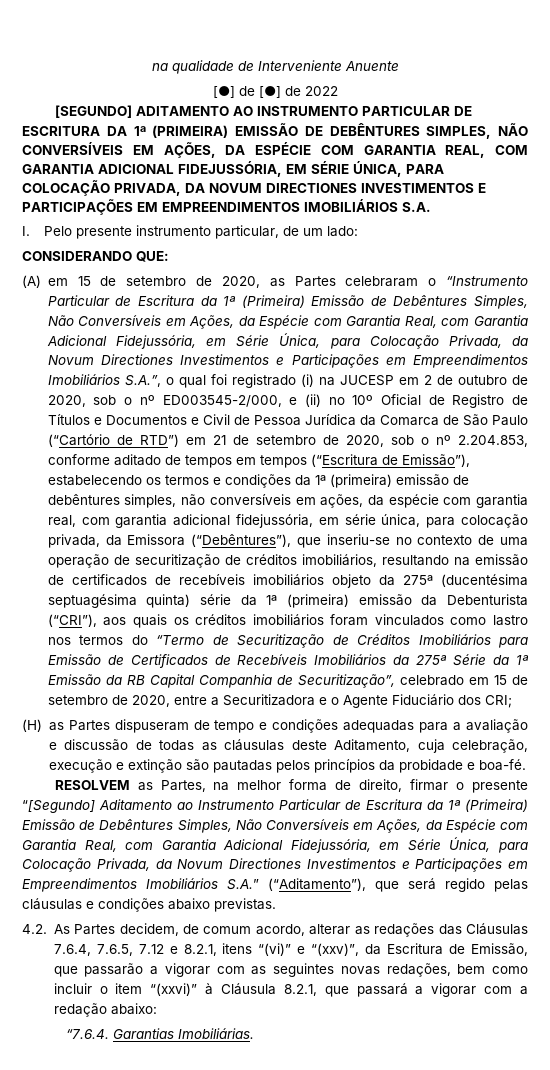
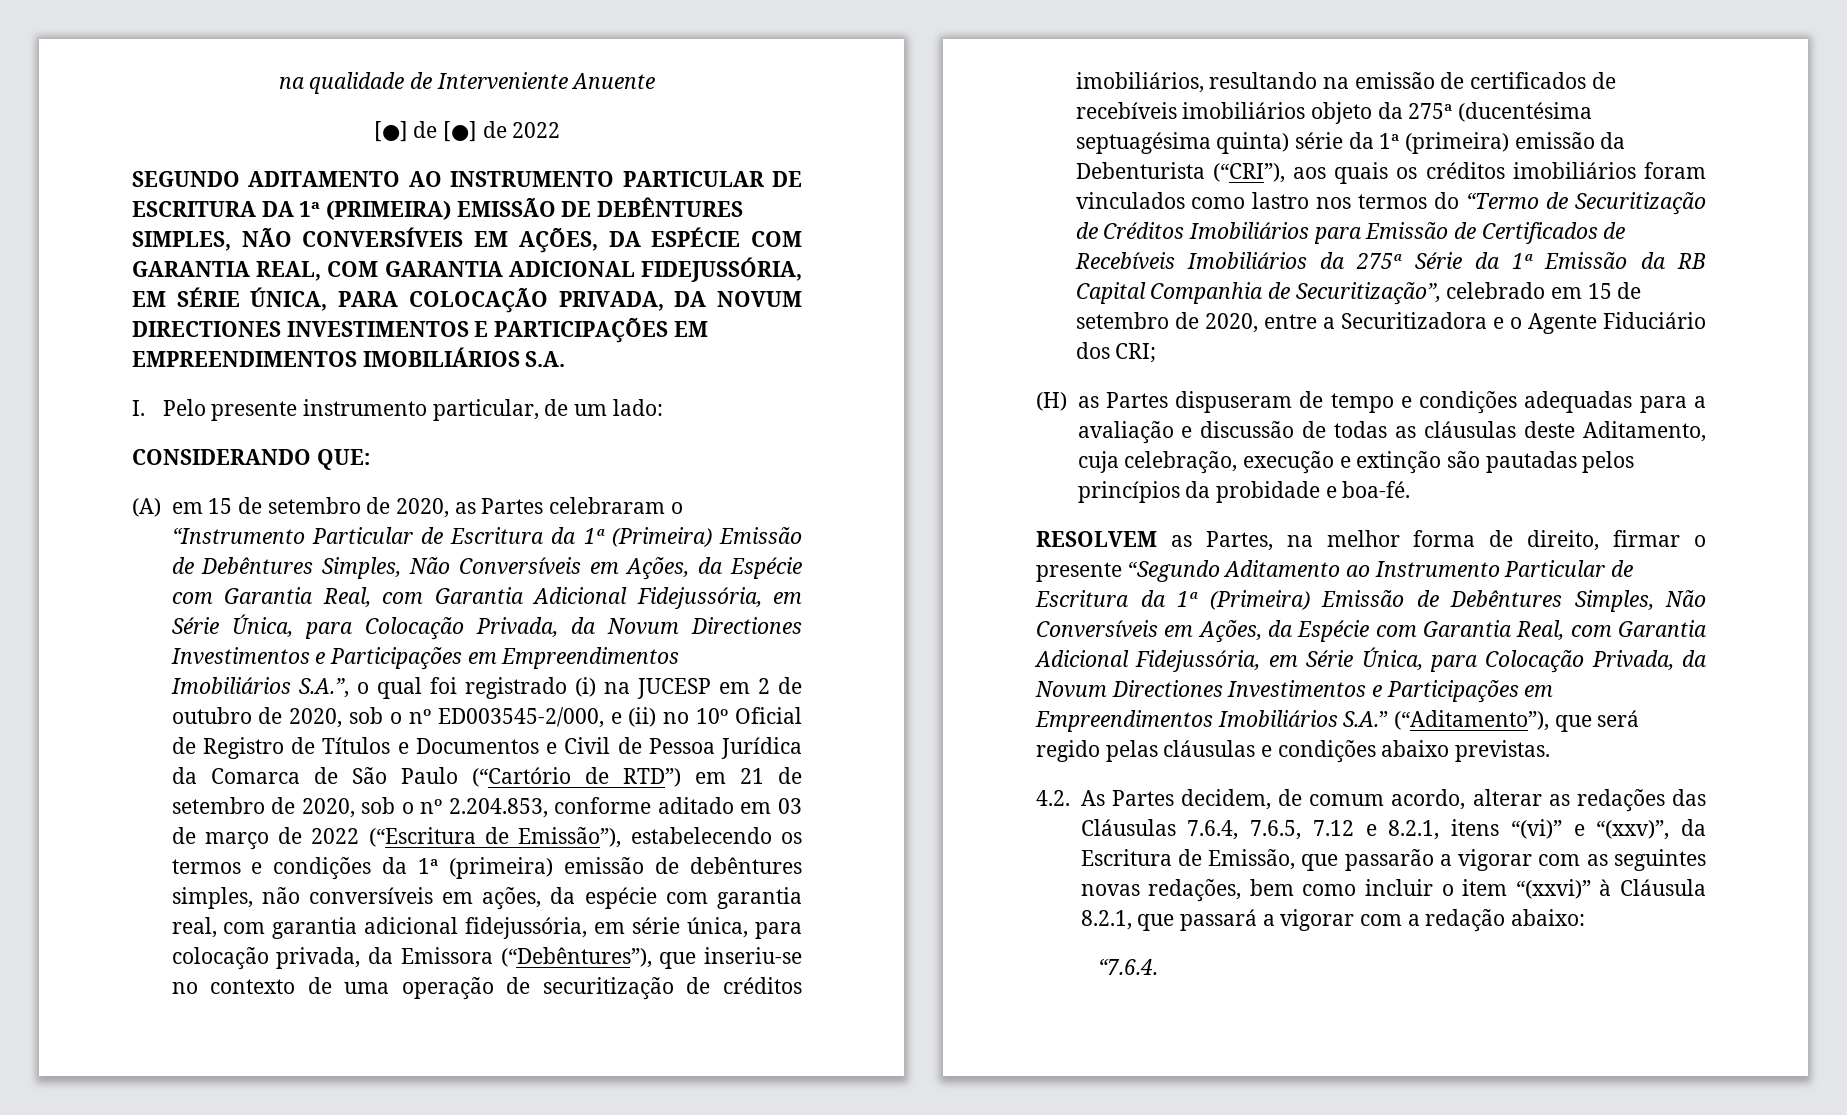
- [SEGUNDO] ADITAMENTO AO INSTRUMENTO PARTICULAR DE ESCRITURA DA 1ª (PRIMEIRA) EMISSÃO DE DEBÊNTURES SIMPLES, NÃO CONVERSÍVEIS EM AÇÕES, DA ESPÉCIE COM GARANTIA REAL, COM GARANTIA ADICIONAL FIDEJUSSÓRIA, EM SÉRIE ÚNICA, PARA COLOCAÇÃO PRIVADA, DA NOVUM DIRECTIONES INVESTIMENTOS E PARTICIPAÇÕES EM EMPREENDIMENTOS IMOBILIÁRIOS S.A.
+ SEGUNDO ADITAMENTO AO INSTRUMENTO PARTICULAR DE ESCRITURA DA 1ª (PRIMEIRA) EMISSÃO DE DEBÊNTURES SIMPLES, NÃO CONVERSÍVEIS EM AÇÕES, DA ESPÉCIE COM GARANTIA REAL, COM GARANTIA ADICIONAL FIDEJUSSÓRIA, EM SÉRIE ÚNICA, PARA COLOCAÇÃO PRIVADA, DA NOVUM DIRECTIONES INVESTIMENTOS E PARTICIPAÇÕES EM EMPREENDIMENTOS IMOBILIÁRIOS S.A.
- (A) em 15 de setembro de 2020, as Partes celebraram o “Instrumento Particular de Escritura da 1ª (Primeira) Emissão de Debêntures Simples, Não Conversíveis em Ações, da Espécie com Garantia Real, com Garantia Adicional Fidejussória, em Série Única, para Colocação Privada, da Novum Directiones Investimentos e Participações em Empreendimentos Imobiliários S.A.”, o qual foi registrado (i) na JUCESP em 2 de outubro de 2020, sob o nº ED003545-2/000, e (ii) no 10º Oficial de Registro de Títulos e Documentos e Civil de Pessoa Jurídica da Comarca de São Paulo (“Cartório de RTD”) em 21 de setembro de 2020, sob o nº 2.204.853, conforme aditado de tempos em tempos (“Escritura de Emissão”), estabelecendo os termos e condições da 1ª (primeira) emissão de debêntures simples, não conversíveis em ações, da espécie com garantia real, com garantia adicional fidejussória, em série única, para colocação privada, da Emissora (“Debêntures”), que inseriu-se no contexto de uma operação de securitização de créditos imobiliários, resultando na emissão de certificados de recebíveis imobiliários objeto da 275ª (ducentésima septuagésima quinta) série da 1ª (primeira) emissão da Debenturista (“CRI”), aos quais os créditos imobiliários foram vinculados como lastro nos termos do “Termo de Securitização de Créditos Imobiliários para Emissão de Certificados de Recebíveis Imobiliários da 275ª Série da 1ª Emissão da RB Capital Companhia de Securitização”, celebrado em 15 de setembro de 2020, entre a Securitizadora e o Agente Fiduciário dos CRI;
+ (A) em 15 de setembro de 2020, as Partes celebraram o “Instrumento Particular de Escritura da 1ª (Primeira) Emissão de Debêntures Simples, Não Conversíveis em Ações, da Espécie com Garantia Real, com Garantia Adicional Fidejussória, em Série Única, para Colocação Privada, da Novum Directiones Investimentos e Participações em Empreendimentos Imobiliários S.A.”, o qual foi registrado (i) na JUCESP em 2 de outubro de 2020, sob o nº ED003545-2/000, e (ii) no 10º Oficial de Registro de Títulos e Documentos e Civil de Pessoa Jurídica da Comarca de São Paulo (“Cartório de RTD”) em 21 de setembro de 2020, sob o nº 2.204.853, conforme aditado em 03 de março de 2022 (“Escritura de Emissão”), estabelecendo os termos e condições da 1ª (primeira) emissão de debêntures simples, não conversíveis em ações, da espécie com garantia real, com garantia adicional fidejussória, em série única, para colocação privada, da Emissora (“Debêntures”), que inseriu-se no contexto de uma operação de securitização de créditos imobiliários, resultando na emissão de certificados de recebíveis imobiliários objeto da 275ª (ducentésima septuagésima quinta) série da 1ª (primeira) emissão da Debenturista (“CRI”), aos quais os créditos imobiliários foram vinculados como lastro nos termos do “Termo de Securitização de Créditos Imobiliários para Emissão de Certificados de Recebíveis Imobiliários da 275ª Série da 1ª Emissão da RB Capital Companhia de Securitização”, celebrado em 15 de setembro de 2020, entre a Securitizadora e o Agente Fiduciário dos CRI;
- RESOLVEM as Partes, na melhor forma de direito, firmar o presente “[Segundo] Aditamento ao Instrumento Particular de Escritura da 1ª (Primeira) Emissão de Debêntures Simples, Não Conversíveis em Ações, da Espécie com Garantia Real, com Garantia Adicional Fidejussória, em Série Única, para Colocação Privada, da Novum Directiones Investimentos e Participações em Empreendimentos Imobiliários S.A.” (“Aditamento”), que será regido pelas cláusulas e condições abaixo previstas.
+ RESOLVEM as Partes, na melhor forma de direito, firmar o presente “Segundo Aditamento ao Instrumento Particular de Escritura da 1ª (Primeira) Emissão de Debêntures Simples, Não Conversíveis em Ações, da Espécie com Garantia Real, com Garantia Adicional Fidejussória, em Série Única, para Colocação Privada, da Novum Directiones Investimentos e Participações em Empreendimentos Imobiliários S.A.” (“Aditamento”), que será regido pelas cláusulas e condições abaixo previstas.
- “7.6.4. Garantias Imobiliárias.
+ “7.6.4.

